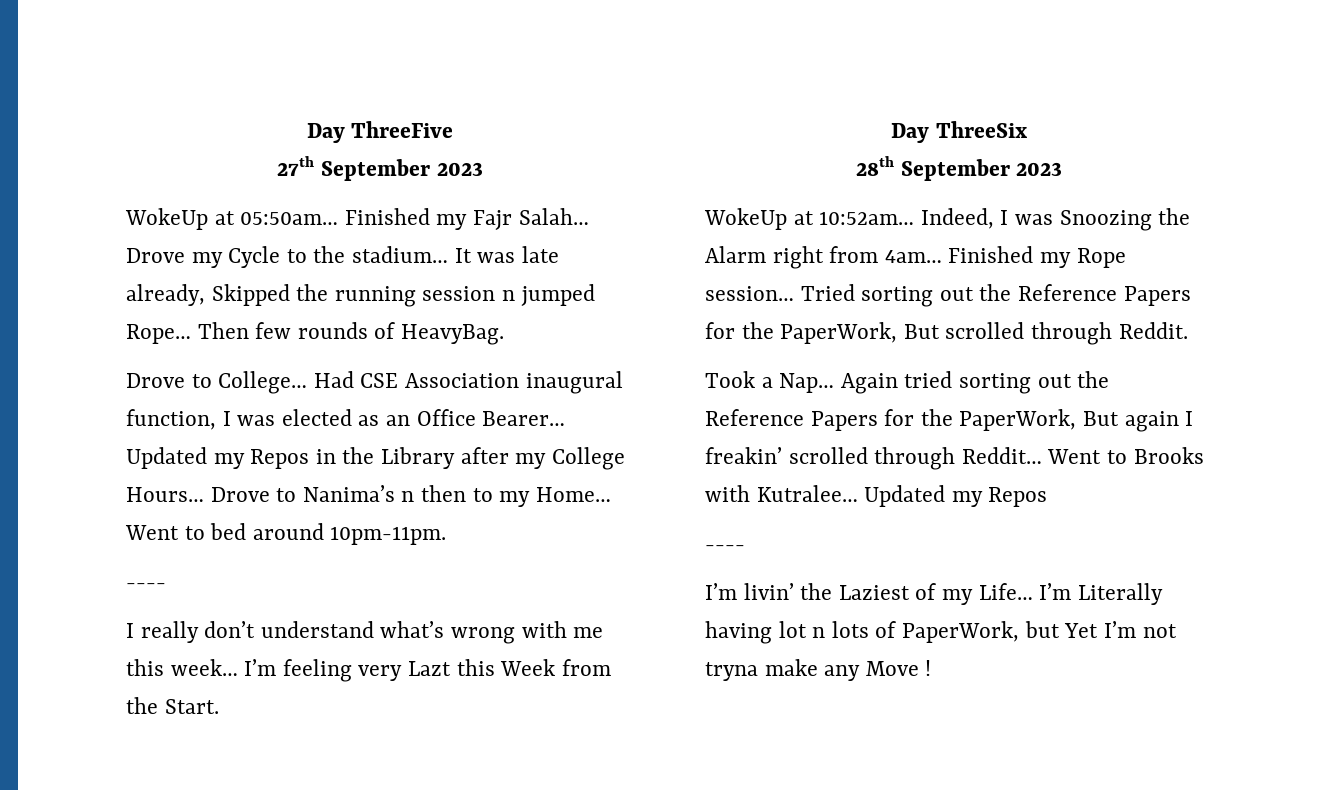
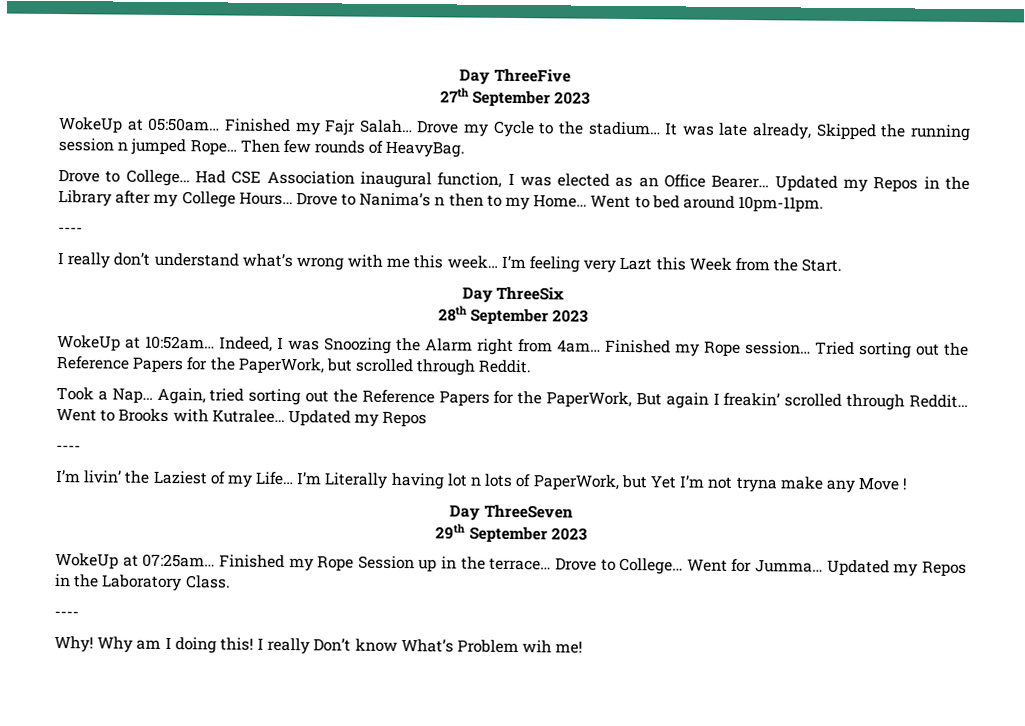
- Tried sorting out the Reference Papers for the PaperWork, But scrolled through Reddit.
+ Tried sorting out the Reference Papers for the PaperWork, but scrolled through Reddit.
- Again tried sorting out the Reference Papers for the PaperWork, But again I freakin’ scrolled through Reddit…
+ Again, tried sorting out the Reference Papers for the PaperWork, But again I freakin’ scrolled through Reddit…
+ Day ThreeSeven
+ 29th September 2023
+ WokeUp at 07:25am… Finished my Rope Session up in the terrace… Drove to College… Went for Jumma… Updated my Repos in the Laboratory Class.
+ ----
+ Why! Why am I doing this! I really Don’t know What’s Problem wih me!

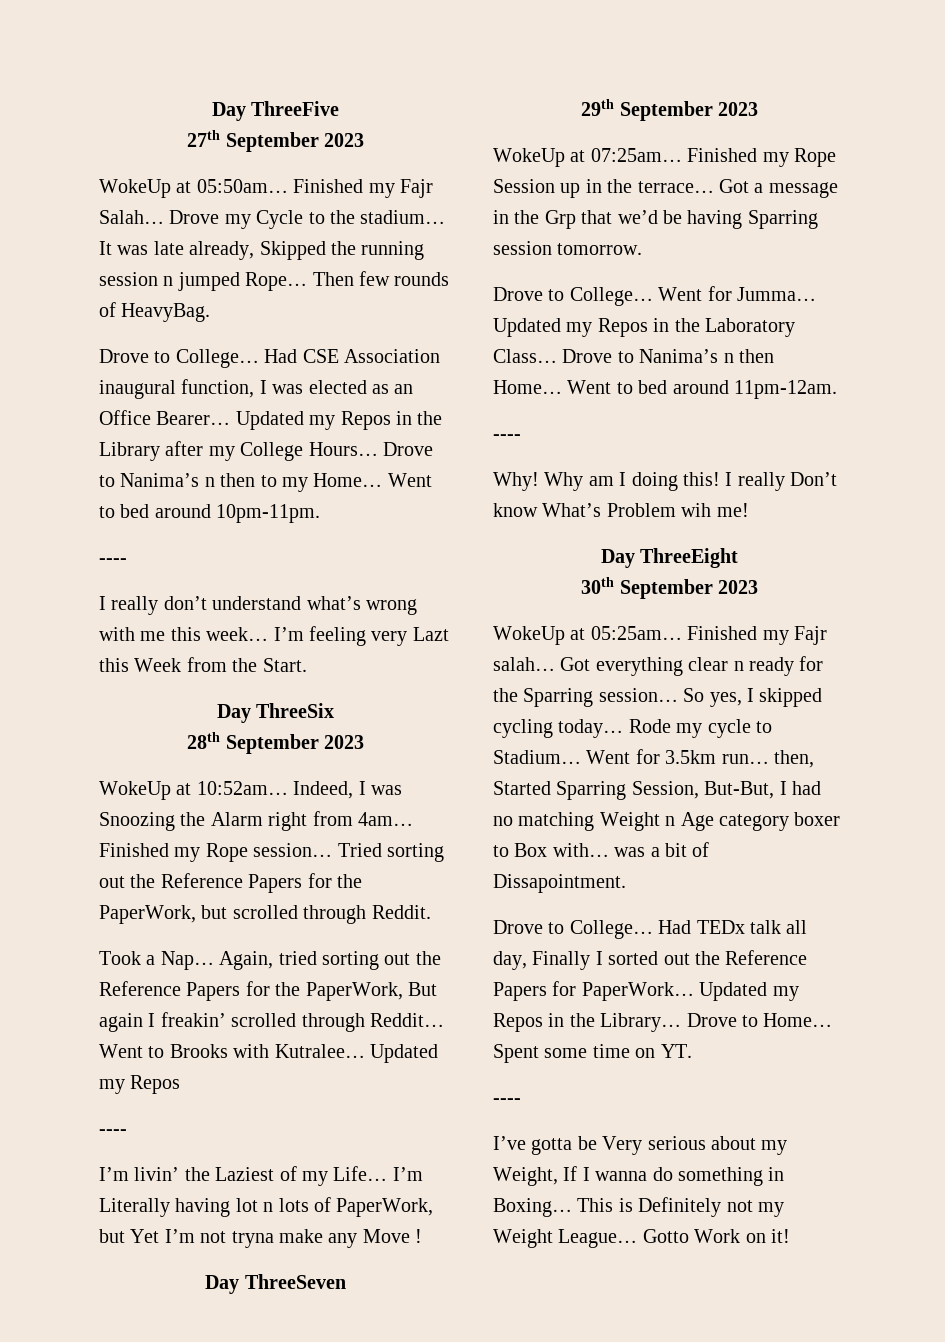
- Finished my Rope Session up in the terrace… Drove to College…
+ Finished my Rope Session up in the terrace… Got a message in the Grp that we’d be having Sparring session tomorrow.
+ Drove to College…
- Updated my Repos in the Laboratory Class.
+ Updated my Repos in the Laboratory Class… Drove to Nanima’s n then Home… Went to bed around 11pm-12am.
+ Day ThreeEight
+ 30th September 2023
+ WokeUp at 05:25am… Finished my Fajr salah… Got everything clear n ready for the Sparring session… So yes, I skipped cycling today… Rode my cycle to Stadium… Went for 3.5km run… then, Started Sparring Session, But-But, I had no matching Weight n Age category boxer to Box with… was a bit of Dissapointment.
+ Drove to College… Had TEDx talk all day, Finally I sorted out the Reference Papers for PaperWork… Updated my Repos in the Library… Drove to Home… Spent some time on YT.
+ ----
+ I’ve gotta be Very serious about my Weight, If I wanna do something in Boxing… This is Definitely not my Weight League… Gotto Work on it!

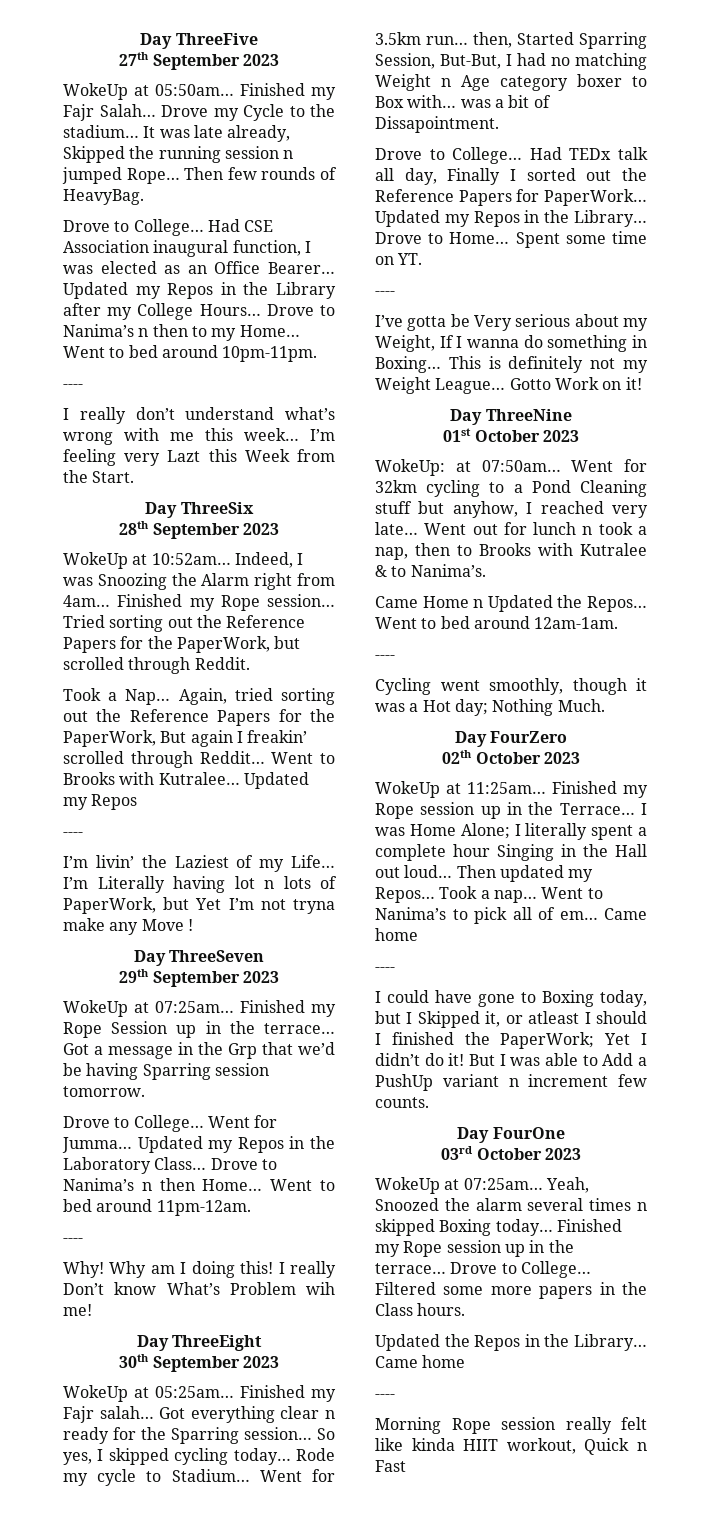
- This is Definitely not my Weight League…
+ This is definitely not my Weight League…
+ Day ThreeNine
+ 01st October 2023
+ WokeUp: at 07:50am… Went for 32km cycling to a Pond Cleaning stuff but anyhow, I reached very late… Went out for lunch n took a nap, then to Brooks with Kutralee & to Nanima’s.
+ Came Home n Updated the Repos… Went to bed around 12am-1am.
+ ----
+ Cycling went smoothly, though it was a Hot day; Nothing Much.
+ Day FourZero
+ 02th October 2023
+ WokeUp at 11:25am… Finished my Rope session up in the Terrace… I was Home Alone; I literally spent a complete hour Singing in the Hall out loud… Then updated my Repos… Took a nap… Went to Nanima’s to pick all of em… Came home
+ ----
+ I could have gone to Boxing today, but I Skipped it, or atleast I should I finished the PaperWork; Yet I didn’t do it! But I was able to Add a PushUp variant n increment few counts.
+ Day FourOne
+ 03rd October 2023
+ WokeUp at 07:25am… Yeah, Snoozed the alarm several times n skipped Boxing today… Finished my Rope session up in the terrace… Drove to College… Filtered some more papers in the Class hours.
+ Updated the Repos in the Library… Came home
+ ----
+ Morning Rope session really felt like kinda HIIT workout, Quick n Fast

